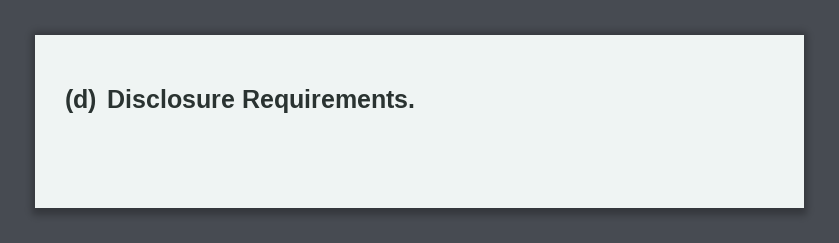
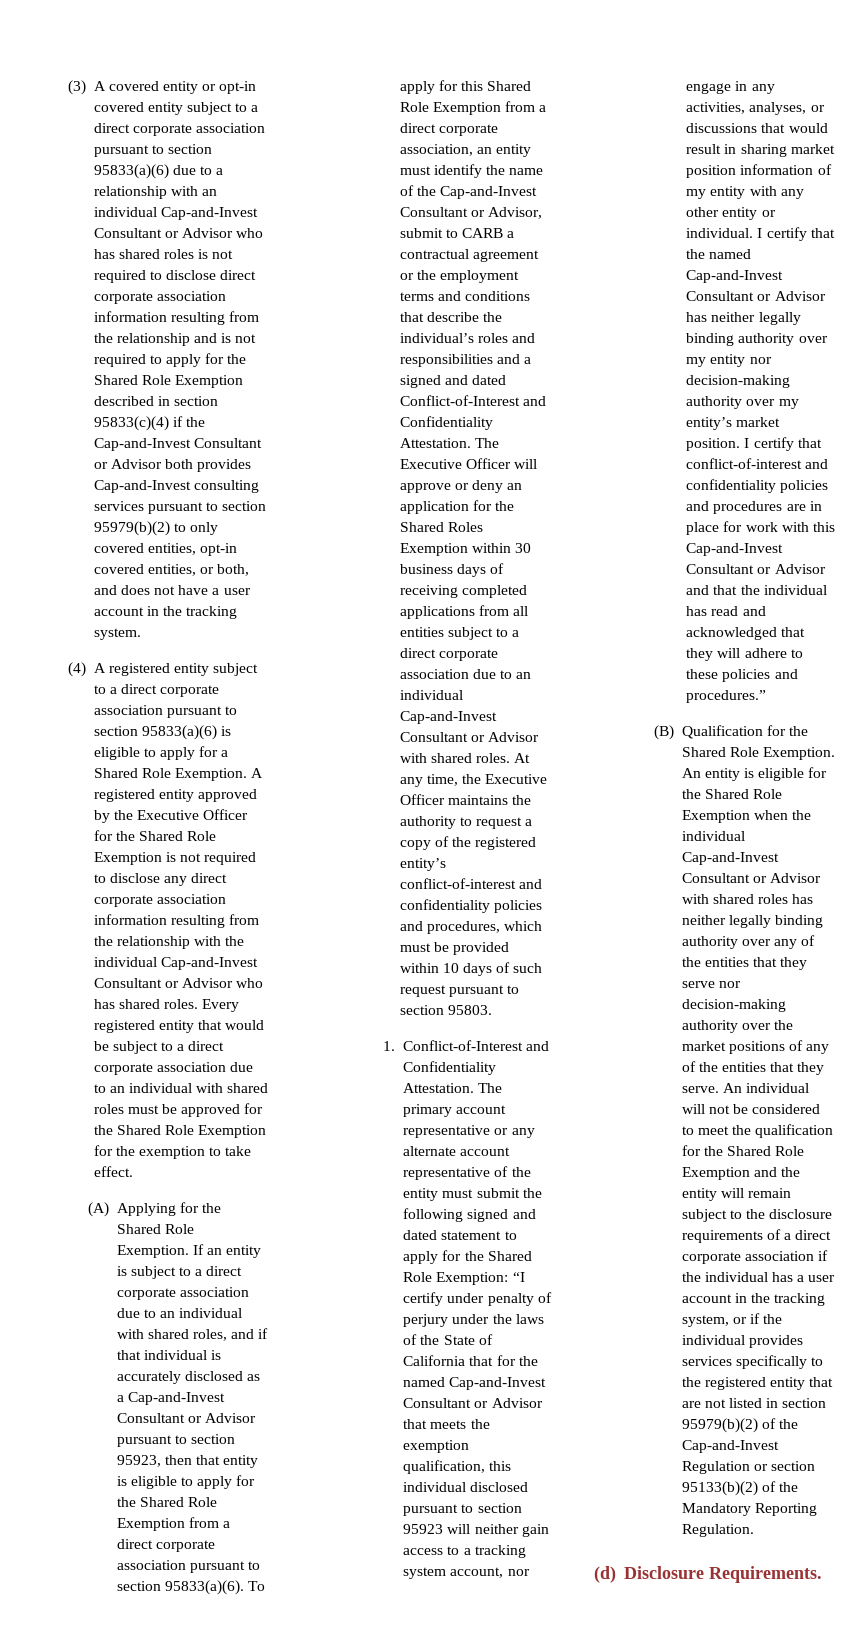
+ (3) A covered entity or opt-in covered entity subject to a direct corporate association pursuant to section 95833(a)(6) due to a relationship with an individual Cap-and-Invest Consultant or Advisor who has shared roles is not required to disclose direct corporate association information resulting from the relationship and is not required to apply for the Shared Role Exemption described in section 95833(c)(4) if the Cap-and-Invest Consultant or Advisor both provides Cap-and-Invest consulting services pursuant to section 95979(b)(2) to only covered entities, opt-in covered entities, or both, and does not have a user account in the tracking system.
+ (4) A registered entity subject to a direct corporate association pursuant to section 95833(a)(6) is eligible to apply for a Shared Role Exemption. A registered entity approved by the Executive Officer for the Shared Role Exemption is not required to disclose any direct corporate association information resulting from the relationship with the individual Cap-and-Invest Consultant or Advisor who has shared roles. Every registered entity that would be subject to a direct corporate association due to an individual with shared roles must be approved for the Shared Role Exemption for the exemption to take effect.
+ (A) Applying for the Shared Role Exemption. If an entity is subject to a direct corporate association due to an individual with shared roles, and if that individual is accurately disclosed as a Cap-and-Invest Consultant or Advisor pursuant to section 95923, then that entity is eligible to apply for the Shared Role Exemption from a direct corporate association pursuant to section 95833(a)(6). To apply for this Shared Role Exemption from a direct corporate association, an entity must identify the name of the Cap-and-Invest Consultant or Advisor, submit to CARB a contractual agreement or the employment terms and conditions that describe the individual’s roles and responsibilities and a signed and dated Conflict-of-Interest and Confidentiality Attestation. The Executive Officer will approve or deny an application for the Shared Roles Exemption within 30 business days of receiving completed applications from all entities subject to a direct corporate association due to an individual Cap-and-Invest Consultant or Advisor with shared roles. At any time, the Executive Officer maintains the authority to request a copy of the registered entity’s conflict-of-interest and confidentiality policies and procedures, which must be provided within 10 days of such request pursuant to section 95803.
+ 1. Conflict-of-Interest and Confidentiality Attestation. The primary account representative or any alternate account representative of the entity must submit the following signed and dated statement to apply for the Shared Role Exemption: “I certify under penalty of perjury under the laws of the State of California that for the named Cap-and-Invest Consultant or Advisor that meets the exemption qualification, this individual disclosed pursuant to section 95923 will neither gain access to a tracking system account, nor engage in any activities, analyses, or discussions that would result in sharing market position information of my entity with any other entity or individual. I certify that the named Cap-and-Invest Consultant or Advisor has neither legally binding authority over my entity nor decision-making authority over my entity’s market position. I certify that conflict-of-interest and confidentiality policies and procedures are in place for work with this Cap-and-Invest Consultant or Advisor and that the individual has read and acknowledged that they will adhere to these policies and procedures.”
+ (B) Qualification for the Shared Role Exemption. An entity is eligible for the Shared Role Exemption when the individual Cap-and-Invest Consultant or Advisor with shared roles has neither legally binding authority over any of the entities that they serve nor decision-making authority over the market positions of any of the entities that they serve. An individual will not be considered to meet the qualification for the Shared Role Exemption and the entity will remain subject to the disclosure requirements of a direct corporate association if the individual has a user account in the tracking system, or if the individual provides services specifically to the registered entity that are not listed in section 95979(b)(2) of the Cap-and-Invest Regulation or section 95133(b)(2) of the Mandatory Reporting Regulation.

